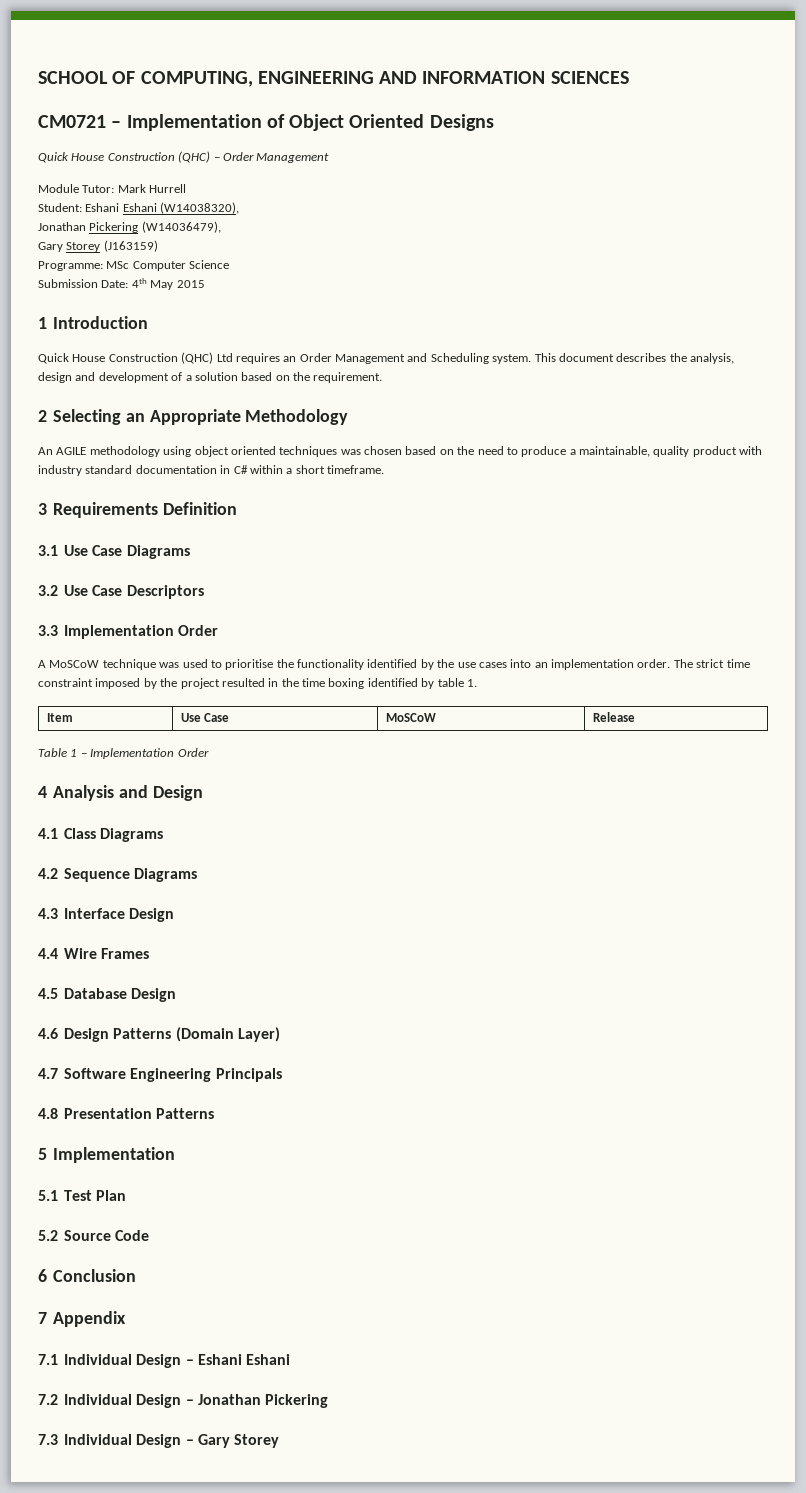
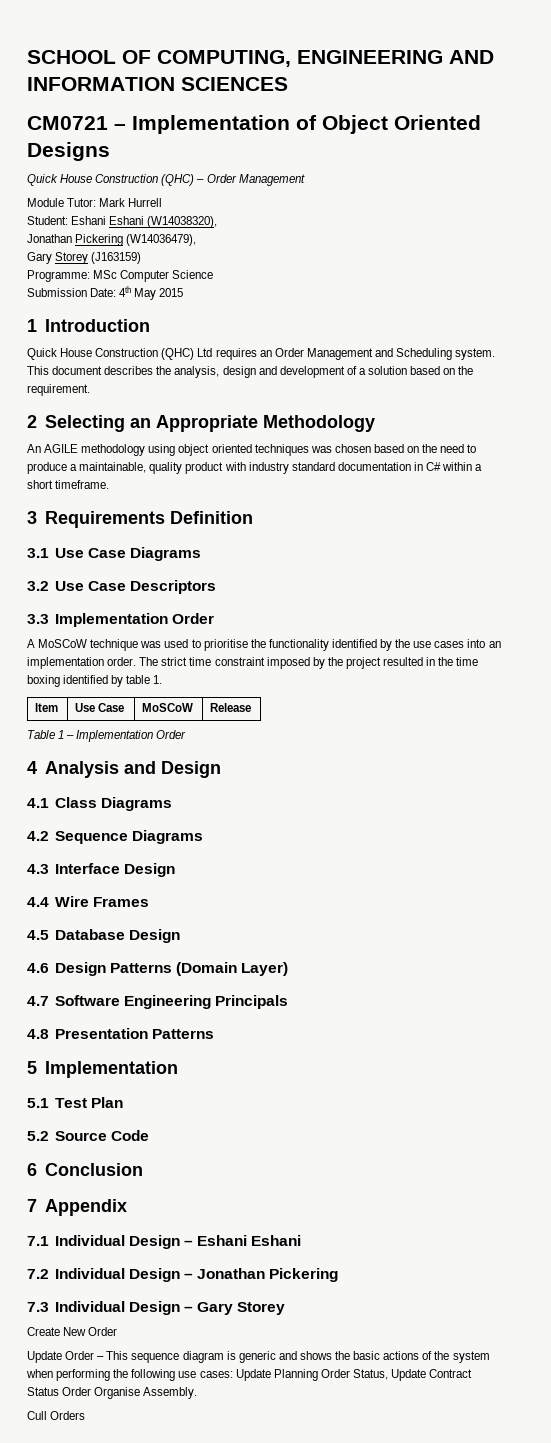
+ Create New Order
+ Update Order – This sequence diagram is generic and shows the basic actions of the system when performing the following use cases: Update Planning Order Status, Update Contract Status Order Organise Assembly.
+ Cull Orders

